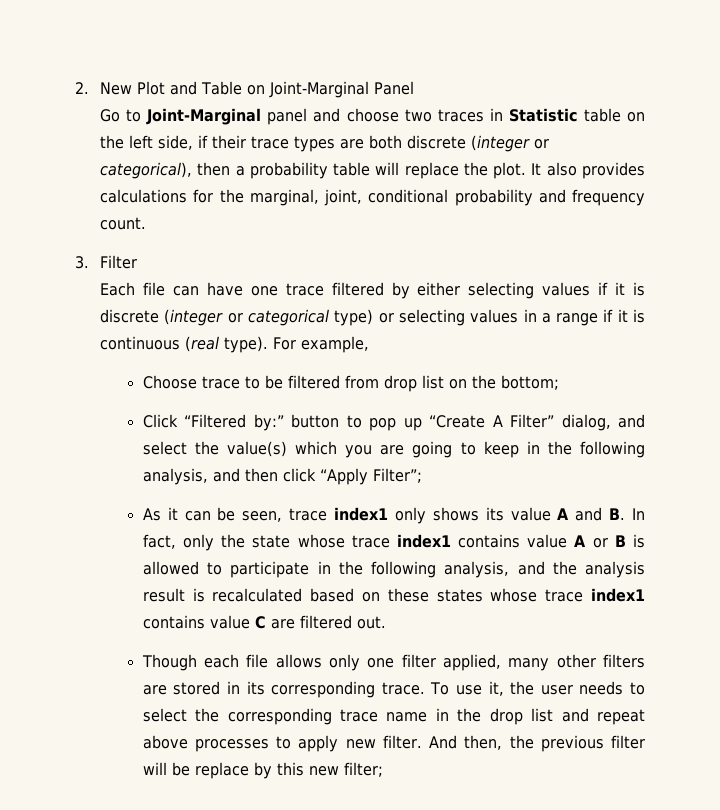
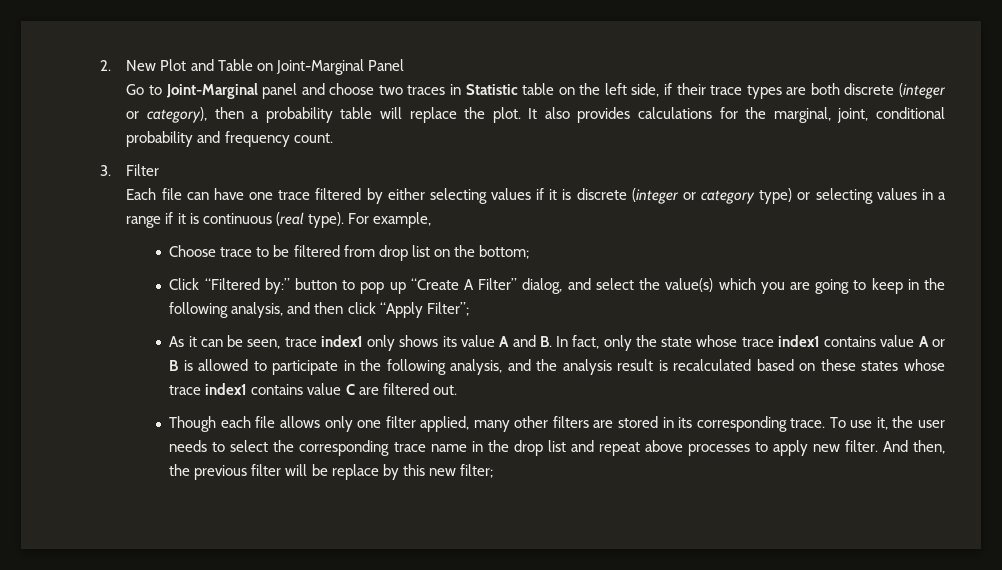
- Go to Joint-Marginal panel and choose two traces in Statistic table on the left side, if their trace types are both discrete (integer or categorical), then a probability table will replace the plot.
+ Go to Joint-Marginal panel and choose two traces in Statistic table on the left side, if their trace types are both discrete (integer or category), then a probability table will replace the plot.
- Each file can have one trace filtered by either selecting values if it is discrete (integer or categorical type) or selecting values in a range if it is continuous (real type).
+ Each file can have one trace filtered by either selecting values if it is discrete (integer or category type) or selecting values in a range if it is continuous (real type).

